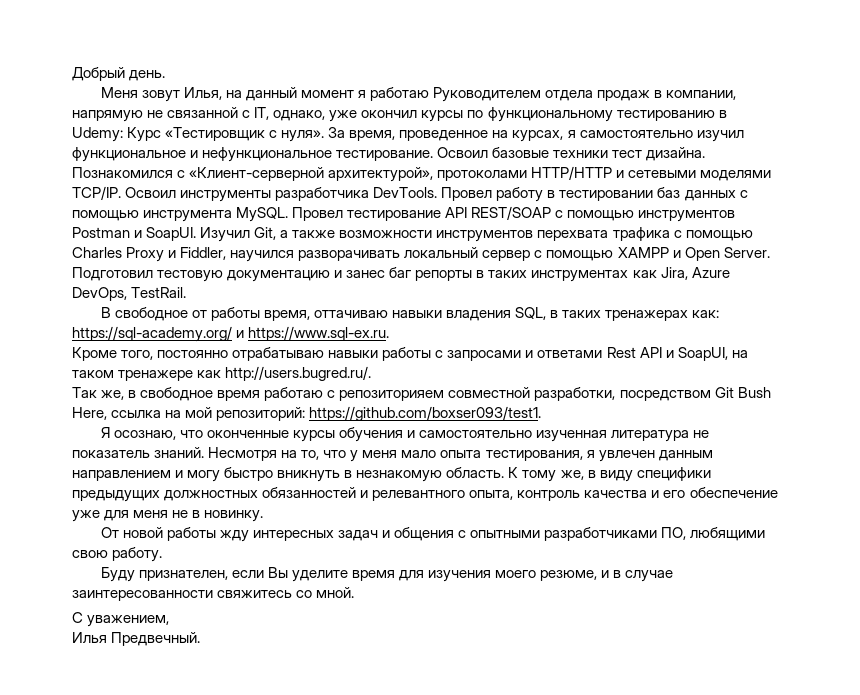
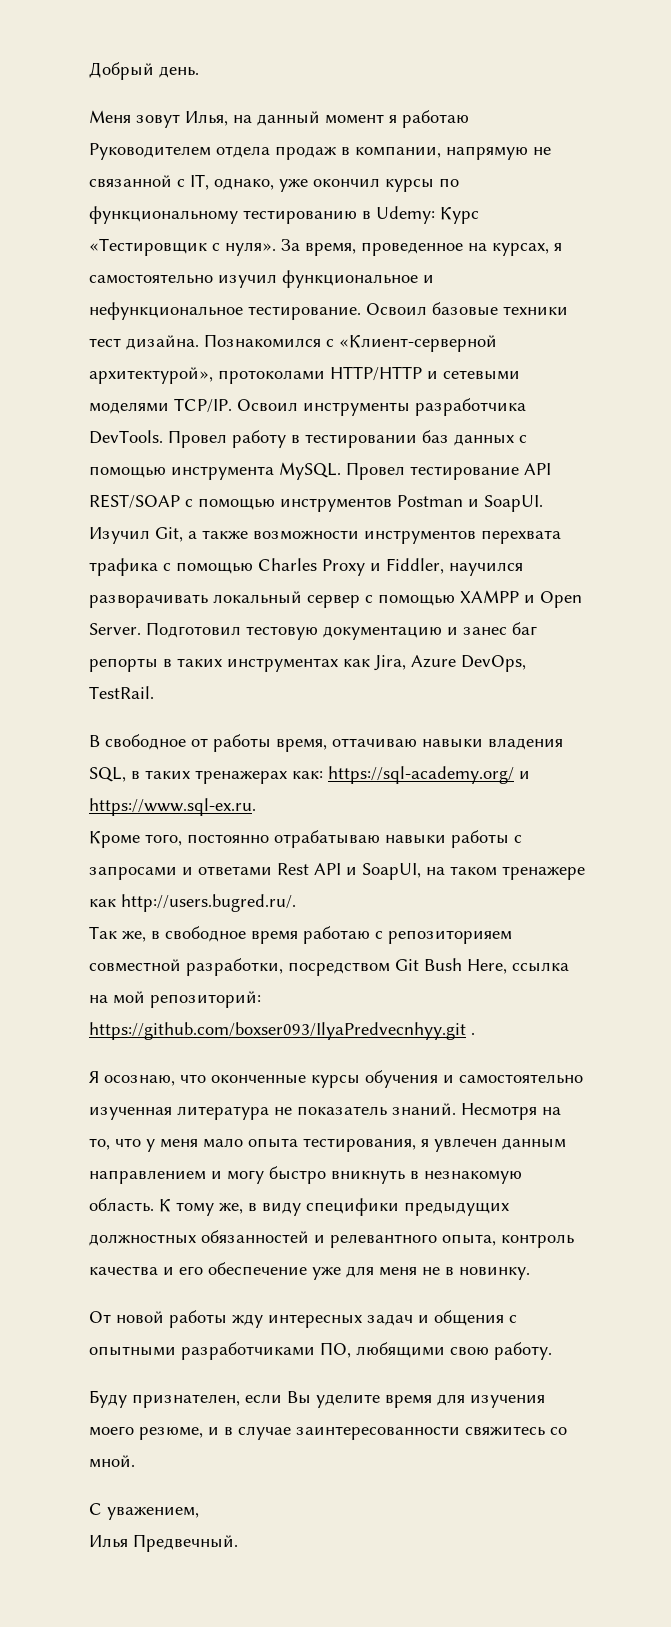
- Так же, в свободное время работаю с репозиторияем совместной разработки, посредством Git Bush Here, ссылка на мой репозиторий: https://github.com/boxser093/test1.
+ Так же, в свободное время работаю с репозиторияем совместной разработки, посредством Git Bush Here, ссылка на мой репозиторий: https://github.com/boxser093/IlyaPredvecnhyy.git .

